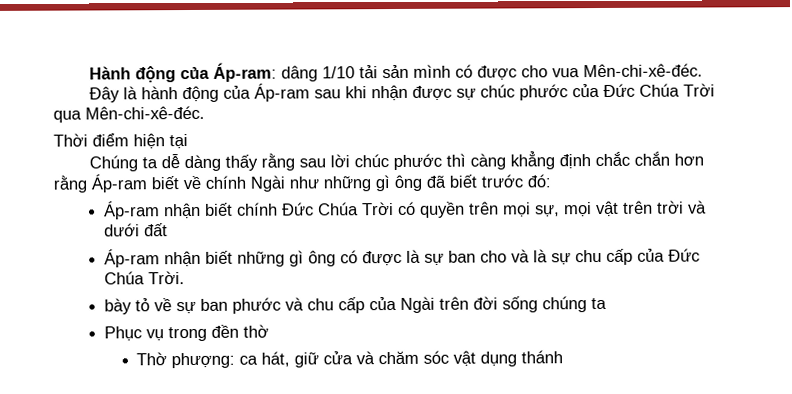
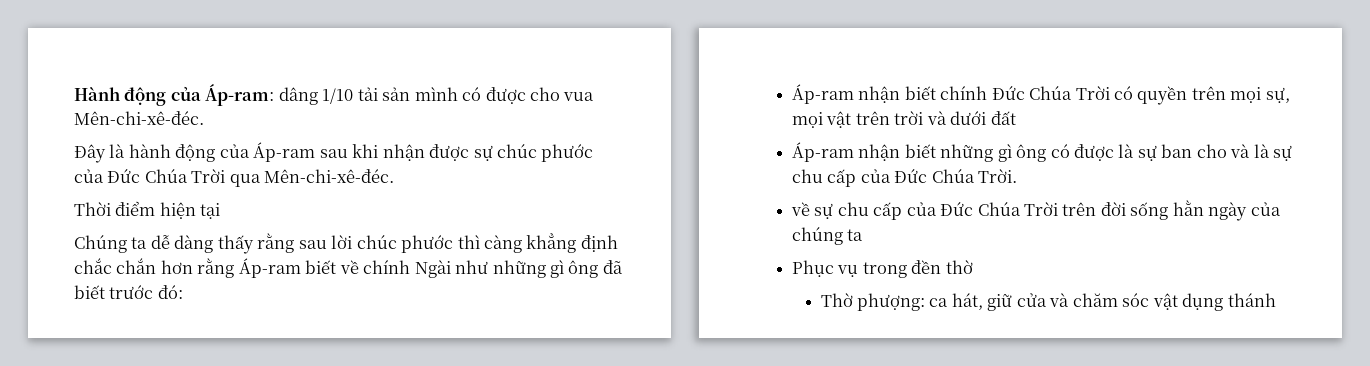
- bày tỏ về sự ban phước và chu cấp của Ngài trên đời sống chúng ta
+ về sự chu cấp của Đức Chúa Trời trên đời sống hằn ngày của chúng ta

